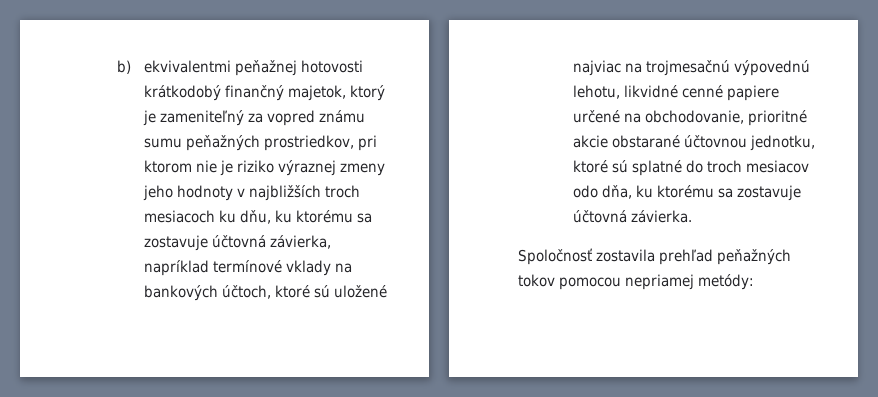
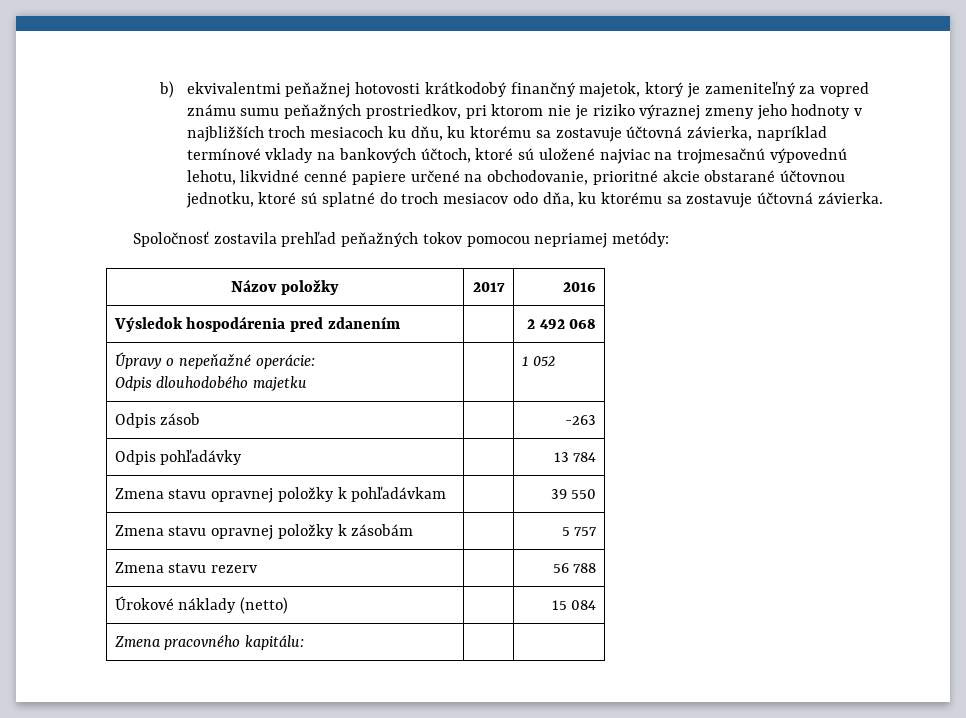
+ Názov položky | 2017 | 2016
+ Výsledok hospodárenia pred zdanením | | 2 492 068
+ Úpravy o nepeňažné operácie:
+ Odpis dlouhodobého majetku | | 1 052
+ Odpis zásob | | -263
+ Odpis pohľadávky | | 13 784
+ Zmena stavu opravnej položky k pohľadávkam | | 39 550
+ Zmena stavu opravnej položky k zásobám | | 5 757
+ Zmena stavu rezerv | | 56 788
+ Úrokové náklady (netto) | | 15 084
+ Zmena pracovného kapitálu: | |

